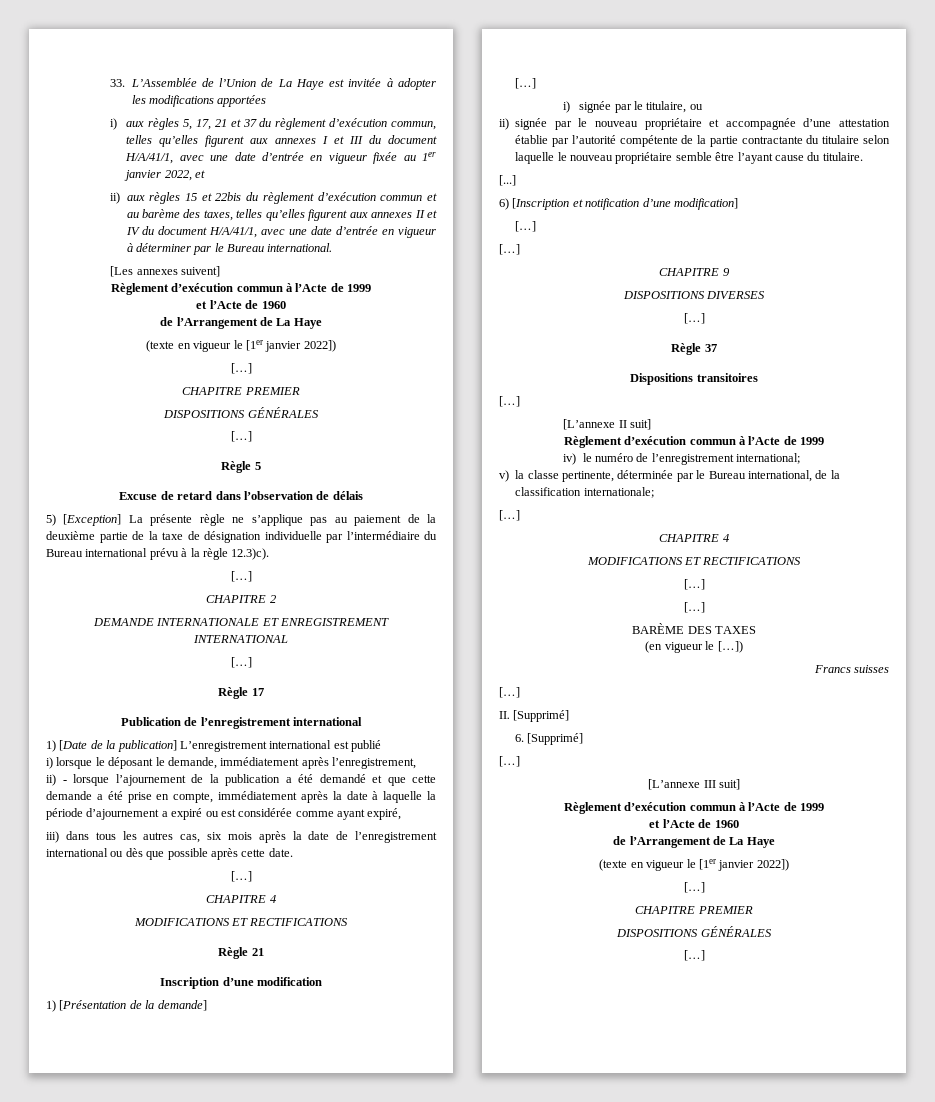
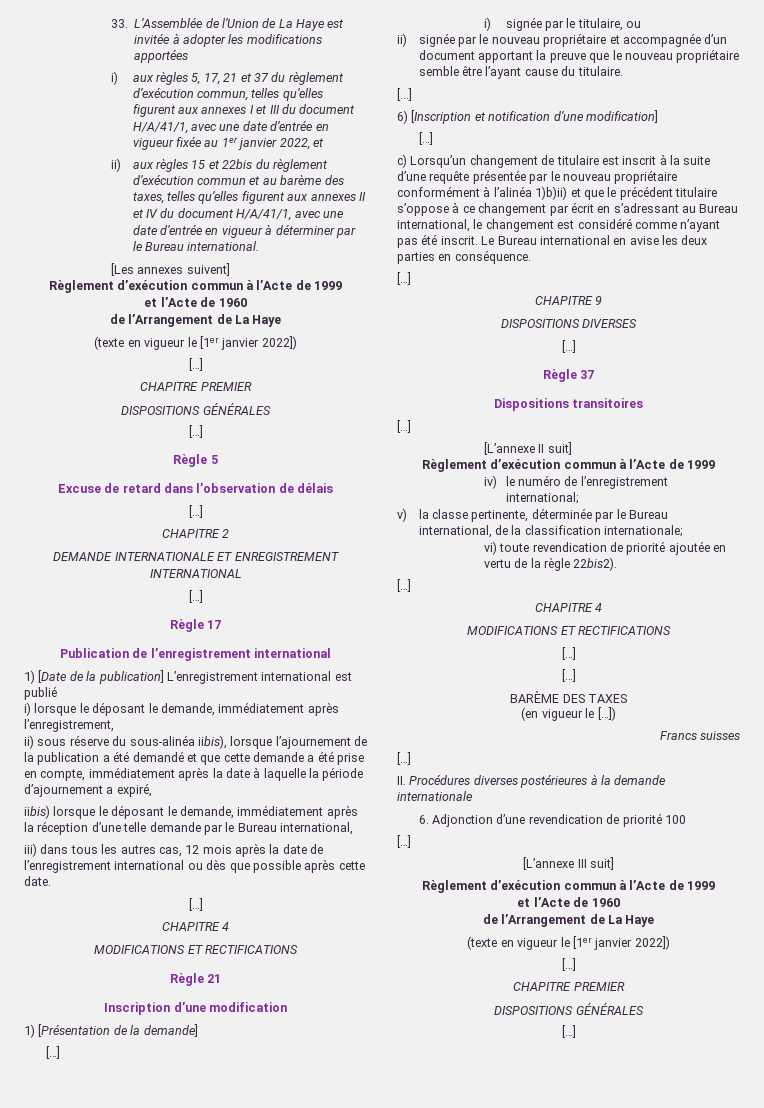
- 5) [Exception] La présente règle ne s’applique pas au paiement de la deuxième partie de la taxe de désignation individuelle par l’intermédiaire du Bureau international prévu à la règle 12.3)c).
- ii) - lorsque l’ajournement de la publication a été demandé et que cette demande a été prise en compte, immédiatement après la date à laquelle la période d’ajournement a expiré ou est considérée comme ayant expiré,
+ ii) sous réserve du sous-alinéa iibis), lorsque l’ajournement de la publication a été demandé et que cette demande a été prise en compte, immédiatement après la date à laquelle la période d’ajournement a expiré,
+ iibis) lorsque le déposant le demande, immédiatement après la réception d’une telle demande par le Bureau international,
- iii) dans tous les autres cas, six mois après la date de l’enregistrement international ou dès que possible après cette date.
+ iii) dans tous les autres cas, 12 mois après la date de l’enregistrement international ou dès que possible après cette date.
- ii) signée par le nouveau propriétaire et accompagnée d’une attestation établie par l’autorité compétente de la partie contractante du titulaire selon laquelle le nouveau propriétaire semble être l’ayant cause du titulaire.
+ ii) signée par le nouveau propriétaire et accompagnée d’un document apportant la preuve que le nouveau propriétaire semble être l’ayant cause du titulaire.
+ c) Lorsqu’un changement de titulaire est inscrit à la suite d’une requête présentée par le nouveau propriétaire conformément à l’alinéa 1)b)ii) et que le précédent titulaire s’oppose à ce changement par écrit en s’adressant au Bureau international, le changement est considéré comme n’ayant pas été inscrit. Le Bureau international en avise les deux parties en conséquence.
+ vi) toute revendication de priorité ajoutée en vertu de la règle 22bis2).
- II. [Supprimé]
- 6. [Supprimé]
+ II. Procédures diverses postérieures à la demande internationale
+ 6. Adjonction d’une revendication de priorité 100

